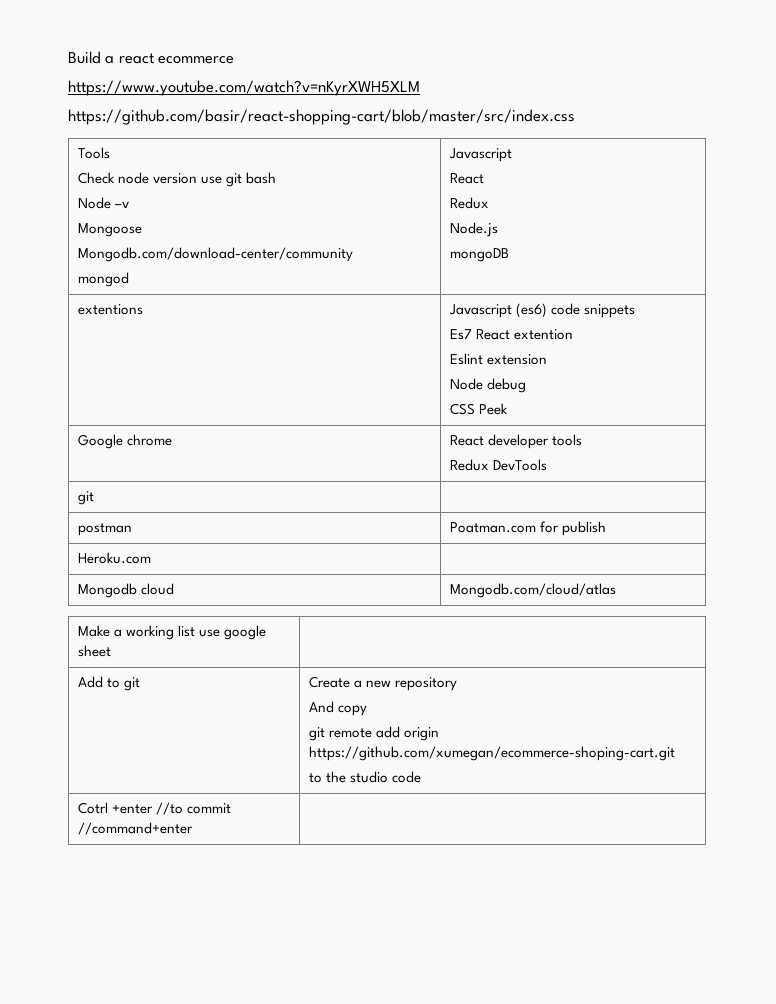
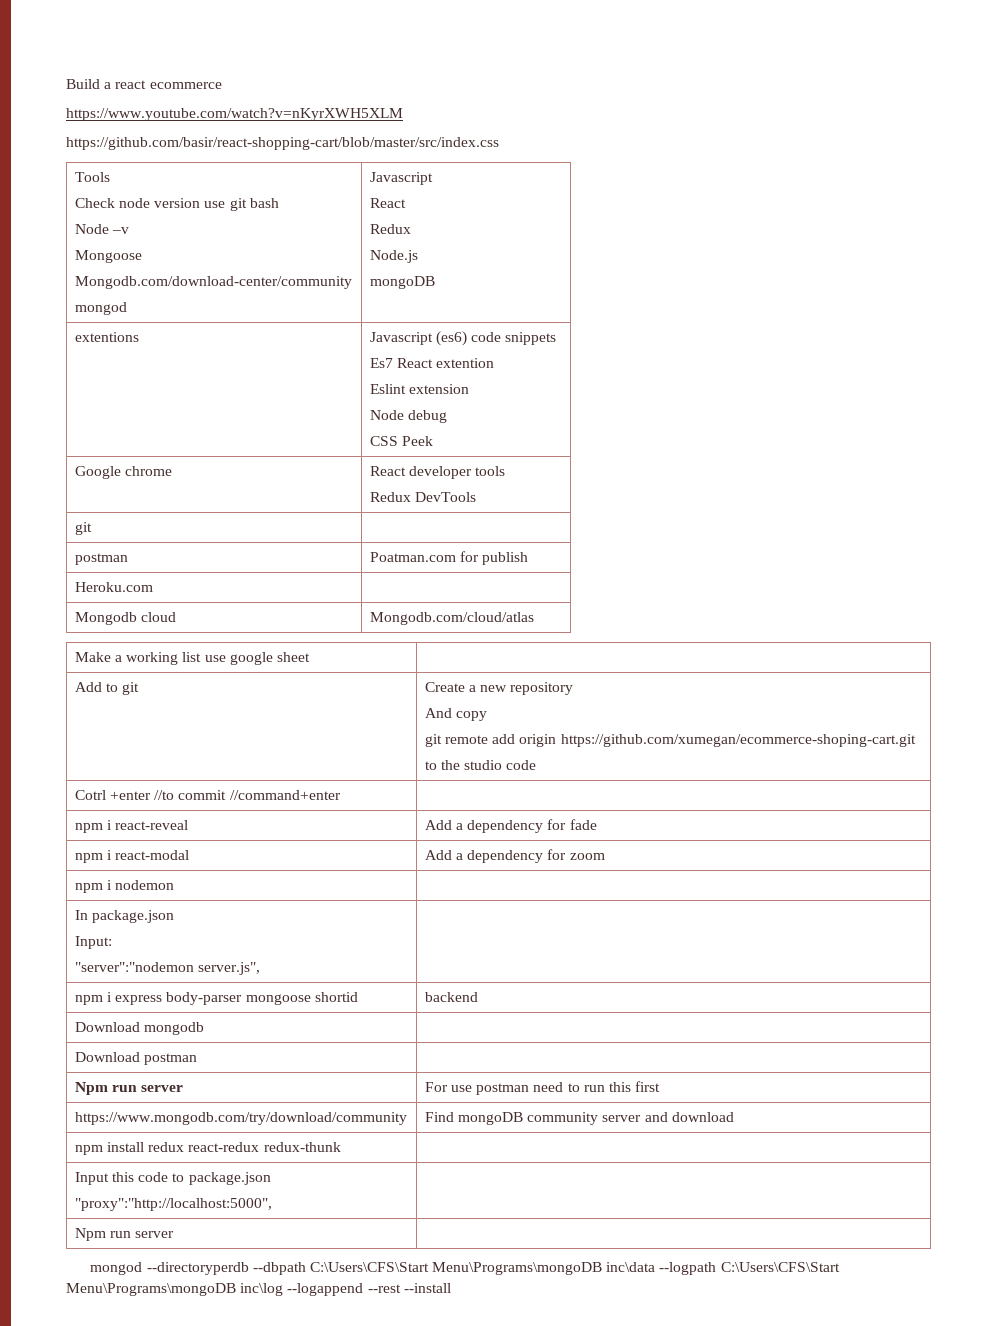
+ npm i react-reveal | Add a dependency for fade
+ npm i react-modal | Add a dependency for zoom
+ npm i nodemon |
+ In package.json
+ Input:
+ "server":"nodemon server.js", |
+ npm i express body-parser mongoose shortid | backend
+ Download mongodb |
+ Download postman |
+ Npm run server | For use postman need to run this first
+ https://www.mongodb.com/try/download/community | Find mongoDB community server and download
+ npm install redux react-redux redux-thunk |
+ Input this code to package.json
+ "proxy":"http://localhost:5000", |
+ Npm run server |
+ mongod --directoryperdb --dbpath C:\Users\CFS\Start Menu\Programs\mongoDB inc\data --logpath C:\Users\CFS\Start Menu\Programs\mongoDB inc\log --logappend --rest --install

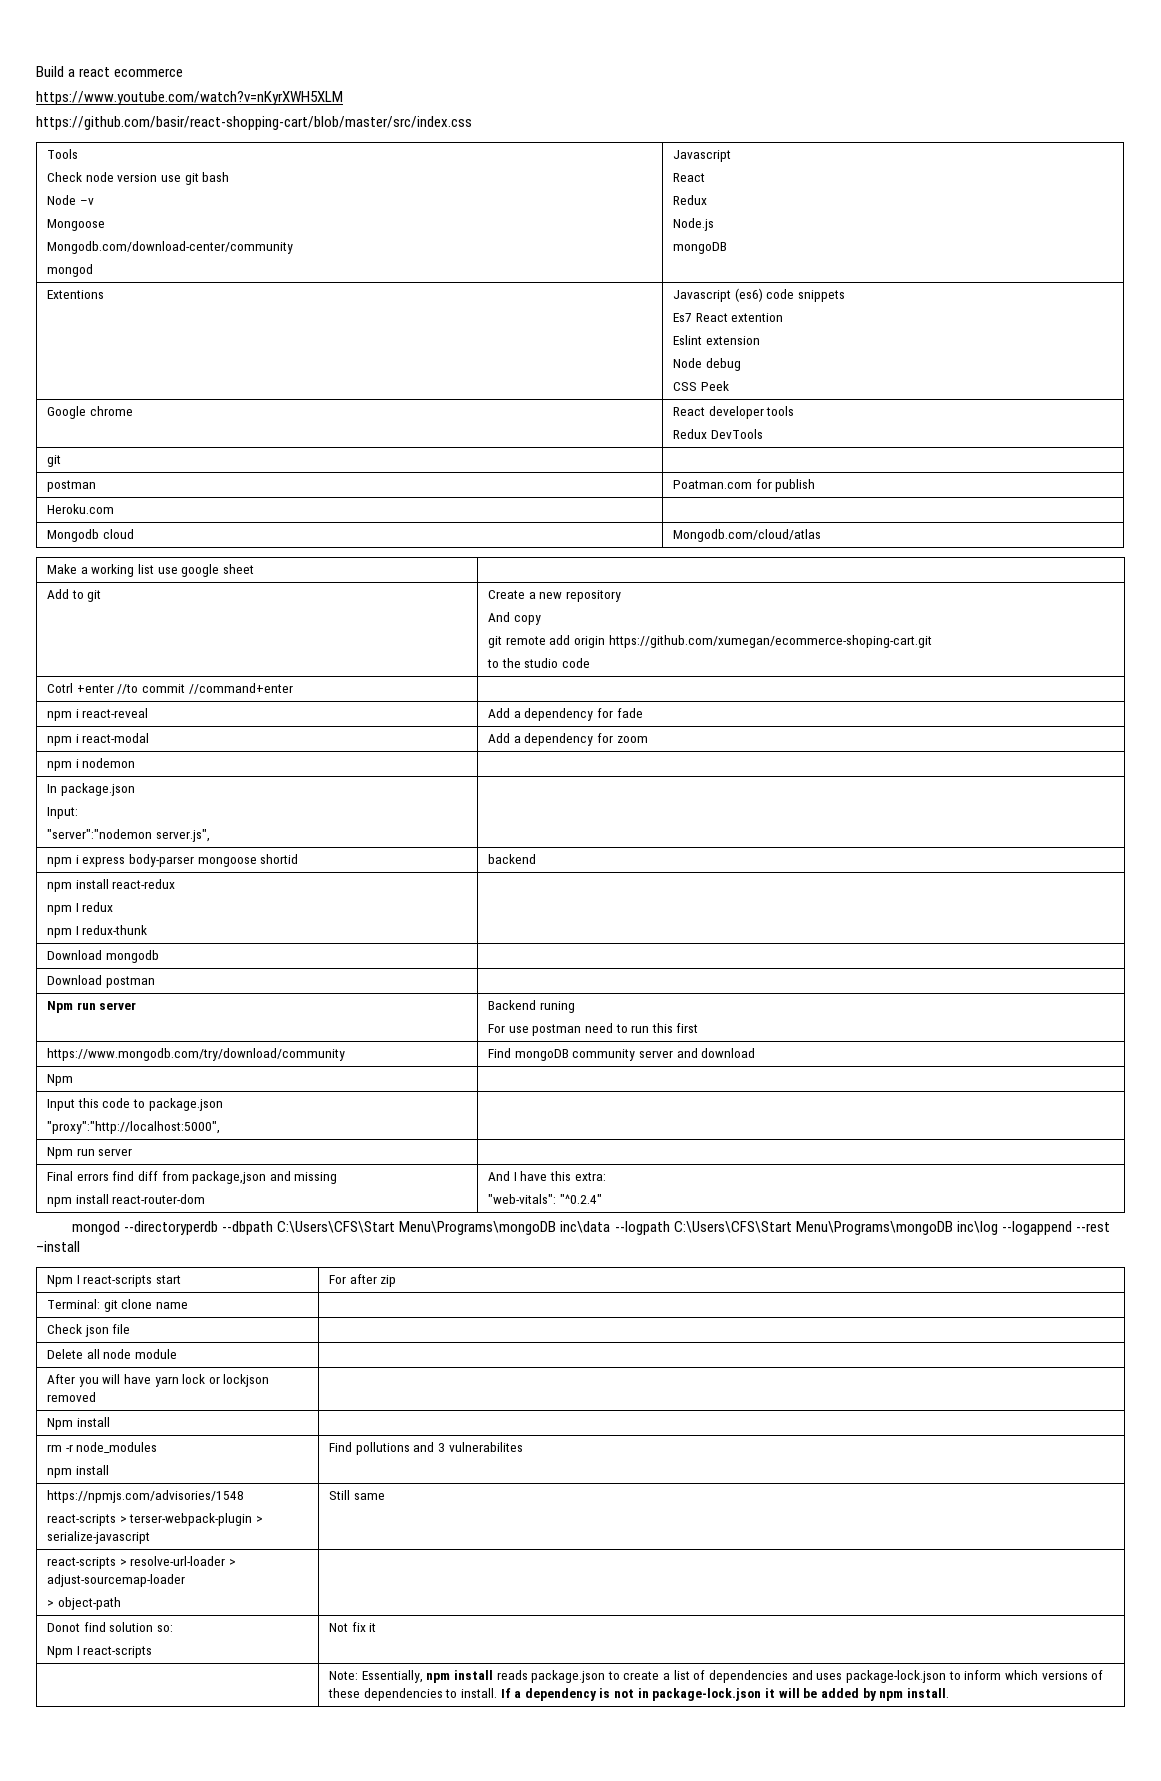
- extentions | Javascript (es6) code snippets
+ Extentions | Javascript (es6) code snippets
+ npm install react-redux
+ npm I redux
+ npm I redux-thunk |
- Npm run server | For use postman need to run this first
+ Npm run server | Backend runing
+ For use postman need to run this first
  https://www.mongodb.com/try/download/community | Find mongoDB community server and download
- npm install redux react-redux redux-thunk |
+ Npm |
+ Final errors find diff from package,json and missing
+ npm install react-router-dom | And I have this extra:
+ "web-vitals": "^0.2.4"
- mongod --directoryperdb --dbpath C:\Users\CFS\Start Menu\Programs\mongoDB inc\data --logpath C:\Users\CFS\Start Menu\Programs\mongoDB inc\log --logappend --rest --install
+ mongod --directoryperdb --dbpath C:\Users\CFS\Start Menu\Programs\mongoDB inc\data --logpath C:\Users\CFS\Start Menu\Programs\mongoDB inc\log --logappend --rest –install
+ Npm I react-scripts start | For after zip
+ Terminal: git clone name |
+ Check json file |
+ Delete all node module |
+ After you will have yarn lock or lockjson removed |
+ Npm install |
+ rm -r node_modules
+ npm install | Find pollutions and 3 vulnerabilites
+ https://npmjs.com/advisories/1548
+ react-scripts > terser-webpack-plugin > serialize-javascript | Still same
+ react-scripts > resolve-url-loader > adjust-sourcemap-loader
+ > object-path |
+ Donot find solution so:
+ Npm I react-scripts | Not fix it
+ | Note: Essentially, npm install reads package.json to create a list of dependencies and uses package-lock.json to inform which versions of these dependencies to install. If a dependency is not in package-lock.json it will be added by npm install.

